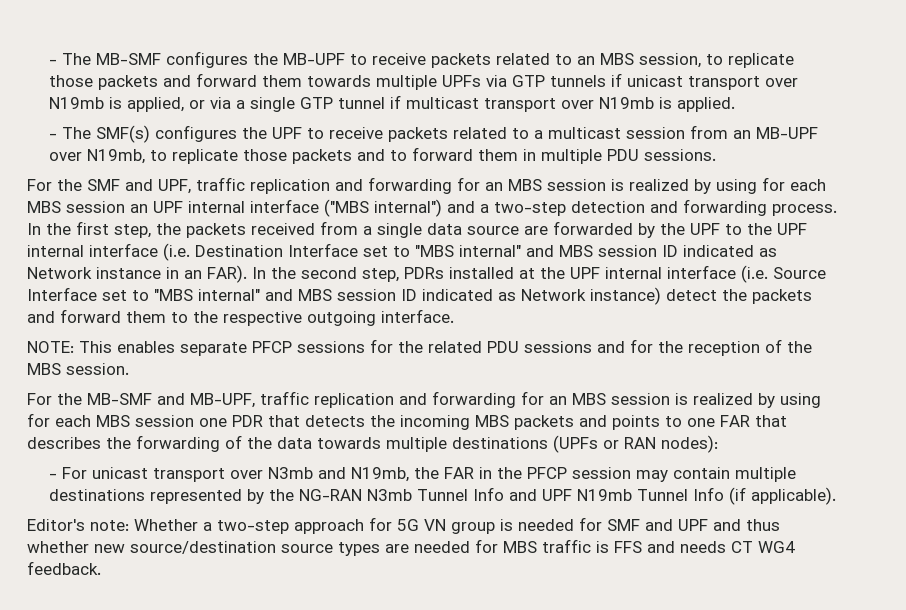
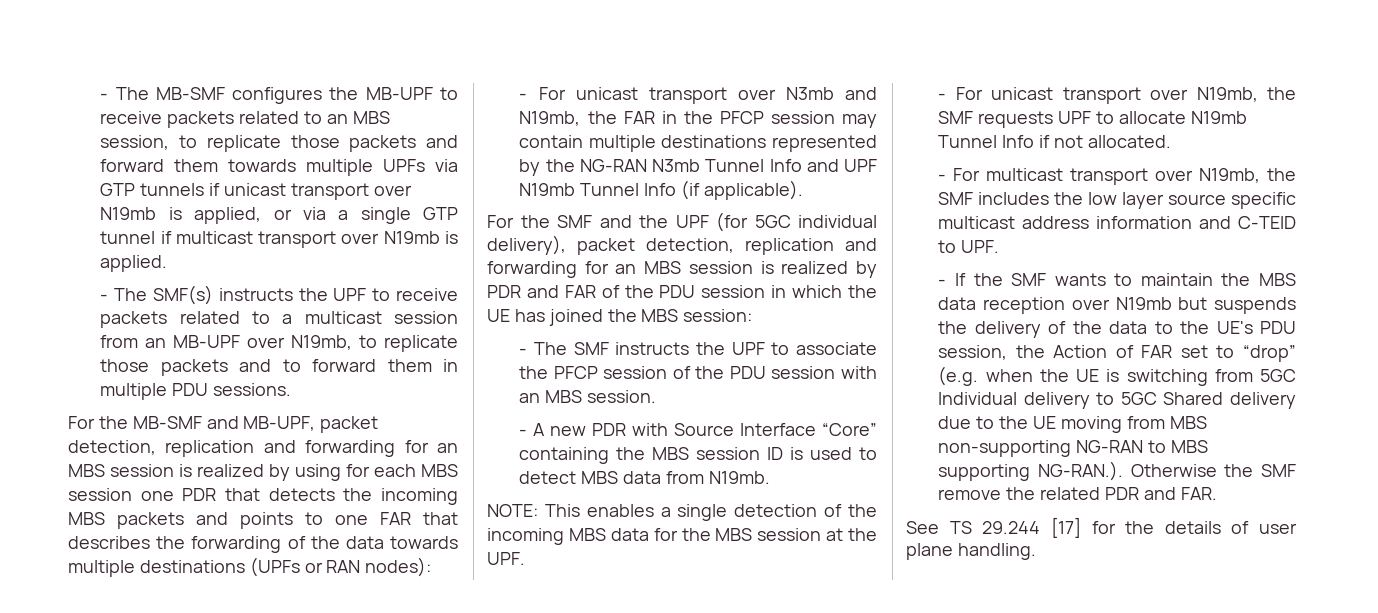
- - The SMF(s) configures the UPF to receive packets related to a multicast session from an MB-UPF over N19mb, to replicate those packets and to forward them in multiple PDU sessions.
+ - The SMF(s) instructs the UPF to receive packets related to a multicast session from an MB-UPF over N19mb, to replicate those packets and to forward them in multiple PDU sessions.
- For the SMF and UPF, traffic replication and forwarding for an MBS session is realized by using for each MBS session an UPF internal interface ("MBS internal") and a two-step detection and forwarding process. In the first step, the packets received from a single data source are forwarded by the UPF to the UPF internal interface (i.e. Destination Interface set to "MBS internal" and MBS session ID indicated as Network instance in an FAR). In the second step, PDRs installed at the UPF internal interface (i.e. Source Interface set to "MBS internal" and MBS session ID indicated as Network instance) detect the packets and forward them to the respective outgoing interface.
- NOTE: This enables separate PFCP sessions for the related PDU sessions and for the reception of the MBS session.
- For the MB-SMF and MB-UPF, traffic replication and forwarding for an MBS session is realized by using for each MBS session one PDR that detects the incoming MBS packets and points to one FAR that describes the forwarding of the data towards multiple destinations (UPFs or RAN nodes):
+ For the MB-SMF and MB-UPF, packet detection, replication and forwarding for an MBS session is realized by using for each MBS session one PDR that detects the incoming MBS packets and points to one FAR that describes the forwarding of the data towards multiple destinations (UPFs or RAN nodes):
- Editor's note: Whether a two-step approach for 5G VN group is needed for SMF and UPF and thus whether new source/destination source types are needed for MBS traffic is FFS and needs CT WG4 feedback.
+ For the SMF and the UPF (for 5GC individual delivery), packet detection, replication and forwarding for an MBS session is realized by PDR and FAR of the PDU session in which the UE has joined the MBS session:
+ - The SMF instructs the UPF to associate the PFCP session of the PDU session with an MBS session.
+ - A new PDR with Source Interface “Core” containing the MBS session ID is used to detect MBS data from N19mb.
+ NOTE: This enables a single detection of the incoming MBS data for the MBS session at the UPF.
+ - For unicast transport over N19mb, the SMF requests UPF to allocate N19mb Tunnel Info if not allocated.
+ - For multicast transport over N19mb, the SMF includes the low layer source specific multicast address information and C-TEID to UPF.
+ - If the SMF wants to maintain the MBS data reception over N19mb but suspends the delivery of the data to the UE's PDU session, the Action of FAR set to “drop” (e.g. when the UE is switching from 5GC Individual delivery to 5GC Shared delivery due to the UE moving from MBS non-supporting NG-RAN to MBS supporting NG-RAN.). Otherwise the SMF remove the related PDR and FAR.
+ See TS 29.244 [17] for the details of user plane handling.

